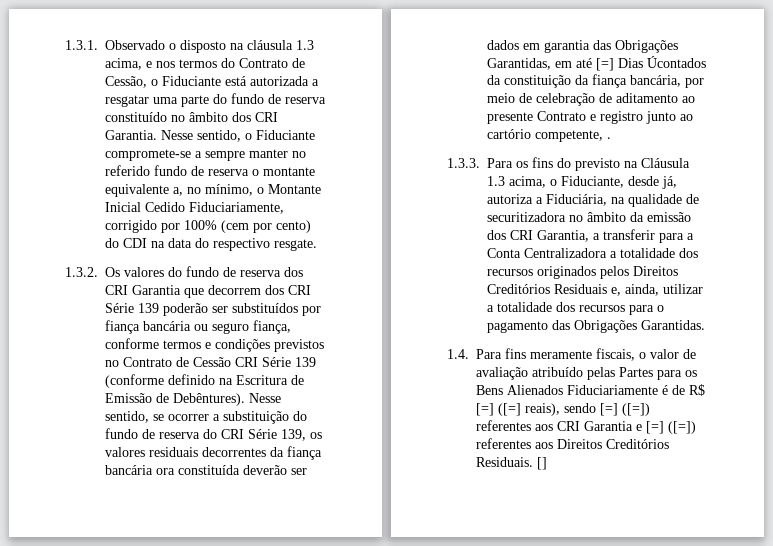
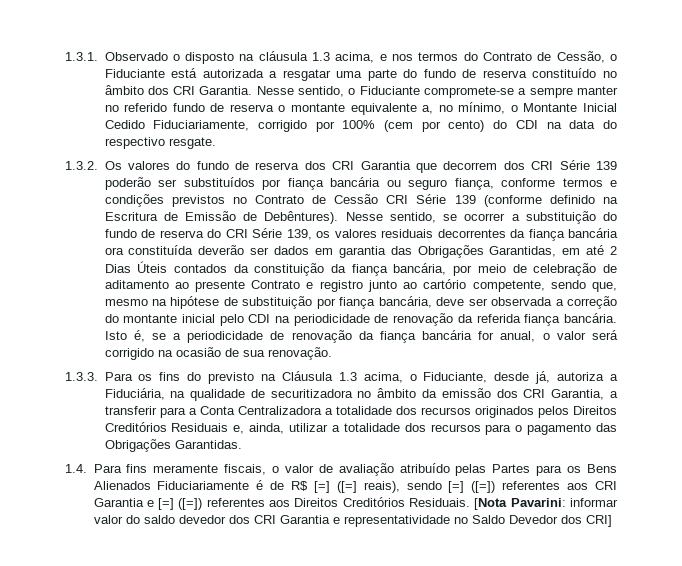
- Nesse sentido, se ocorrer a substituição do fundo de reserva do CRI Série 139, os valores residuais decorrentes da fiança bancária ora constituída deverão ser dados em garantia das Obrigações Garantidas, em até [=] Dias Úcontados da constituição da fiança bancária, por meio de celebração de aditamento ao presente Contrato e registro junto ao cartório competente, .
+ Nesse sentido, se ocorrer a substituição do fundo de reserva do CRI Série 139, os valores residuais decorrentes da fiança bancária ora constituída deverão ser dados em garantia das Obrigações Garantidas, em até 2 Dias Úteis contados da constituição da fiança bancária, por meio de celebração de aditamento ao presente Contrato e registro junto ao cartório competente, sendo que, mesmo na hipótese de substituição por fiança bancária, deve ser observada a correção do montante inicial pelo CDI na periodicidade de renovação da referida fiança bancária. Isto é, se a periodicidade de renovação da fiança bancária for anual, o valor será corrigido na ocasião de sua renovação.
- []
+ [Nota Pavarini: informar valor do saldo devedor dos CRI Garantia e representatividade no Saldo Devedor dos CRI]

